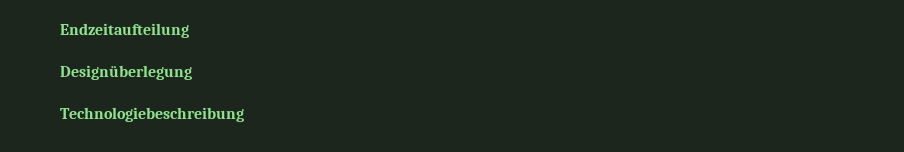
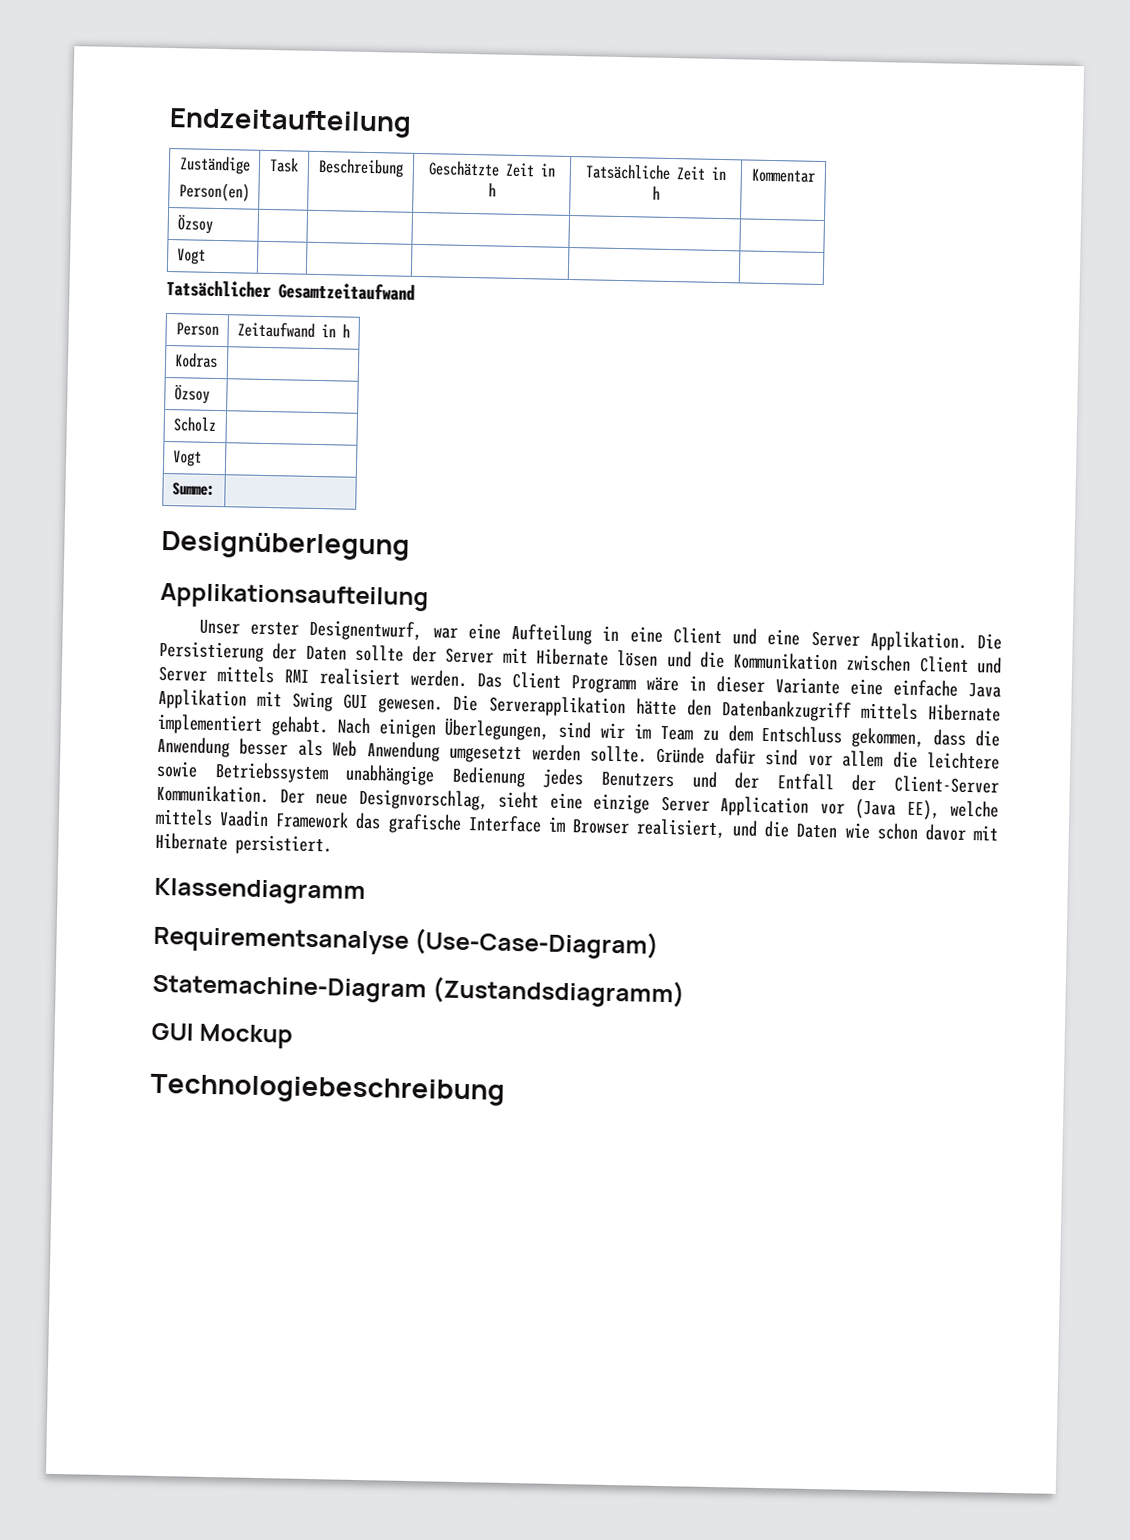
+ Zuständige
+ Person(en) | Task | Beschreibung | Geschätzte Zeit in h | Tatsächliche Zeit in h | Kommentar
+ Özsoy | | | | |
+ Vogt | | | | |
+ Tatsächlicher Gesamtzeitaufwand
+ Person | Zeitaufwand in h
+ Kodras |
+ Özsoy |
+ Scholz |
+ Vogt |
+ Summe: |
  Designüberlegung
+ Applikationsaufteilung
+ Unser erster Designentwurf, war eine Aufteilung in eine Client und eine Server Applikation. Die Persistierung der Daten sollte der Server mit Hibernate lösen und die Kommunikation zwischen Client und Server mittels RMI realisiert werden. Das Client Programm wäre in dieser Variante eine einfache Java Applikation mit Swing GUI gewesen. Die Serverapplikation hätte den Datenbankzugriff mittels Hibernate implementiert gehabt. Nach einigen Überlegungen, sind wir im Team zu dem Entschluss gekommen, dass die Anwendung besser als Web Anwendung umgesetzt werden sollte. Gründe dafür sind vor allem die leichtere sowie Betriebssystem unabhängige Bedienung jedes Benutzers und der Entfall der Client-Server Kommunikation. Der neue Designvorschlag, sieht eine einzige Server Application vor (Java EE), welche mittels Vaadin Framework das grafische Interface im Browser realisiert, und die Daten wie schon davor mit Hibernate persistiert.
+ Klassendiagramm
+ Requirementsanalyse (Use-Case-Diagram)
+ Statemachine-Diagram (Zustandsdiagramm)
+ GUI Mockup

